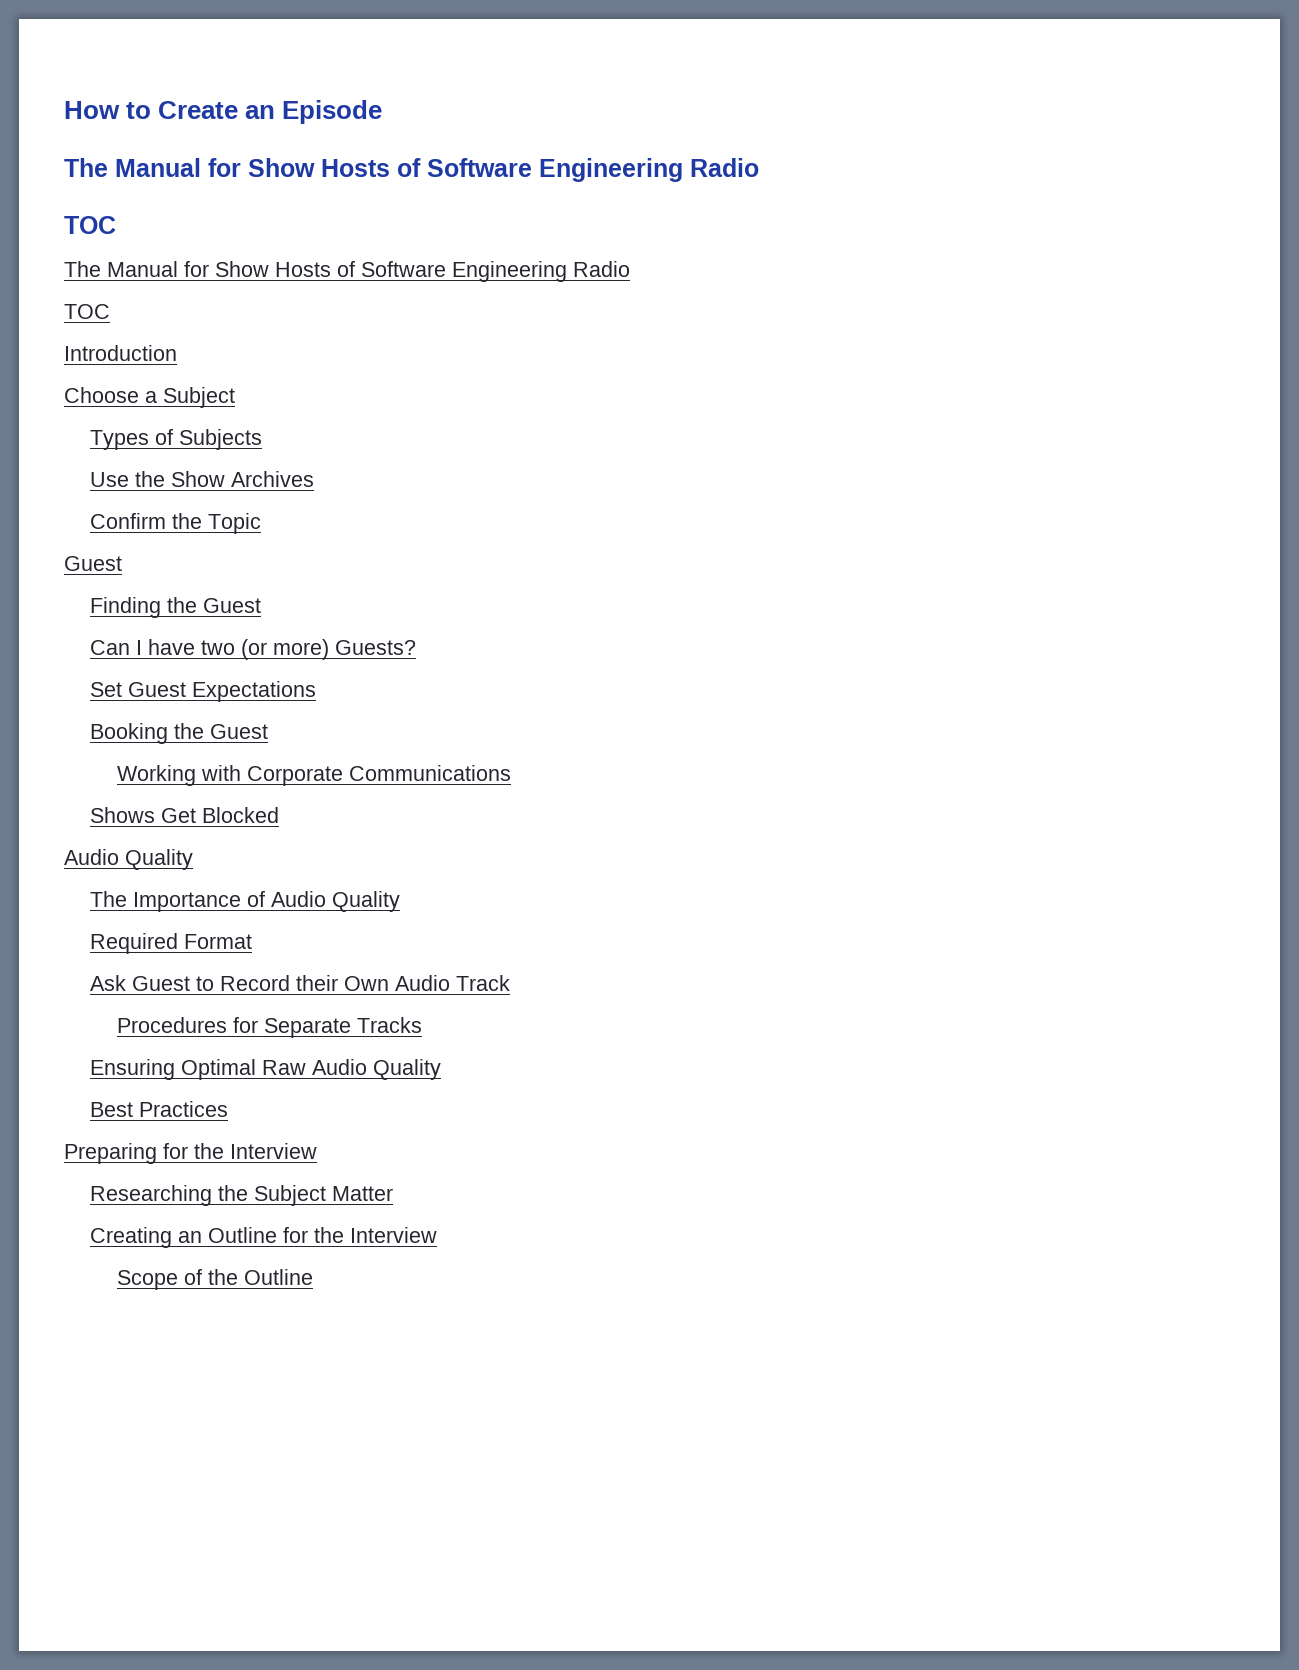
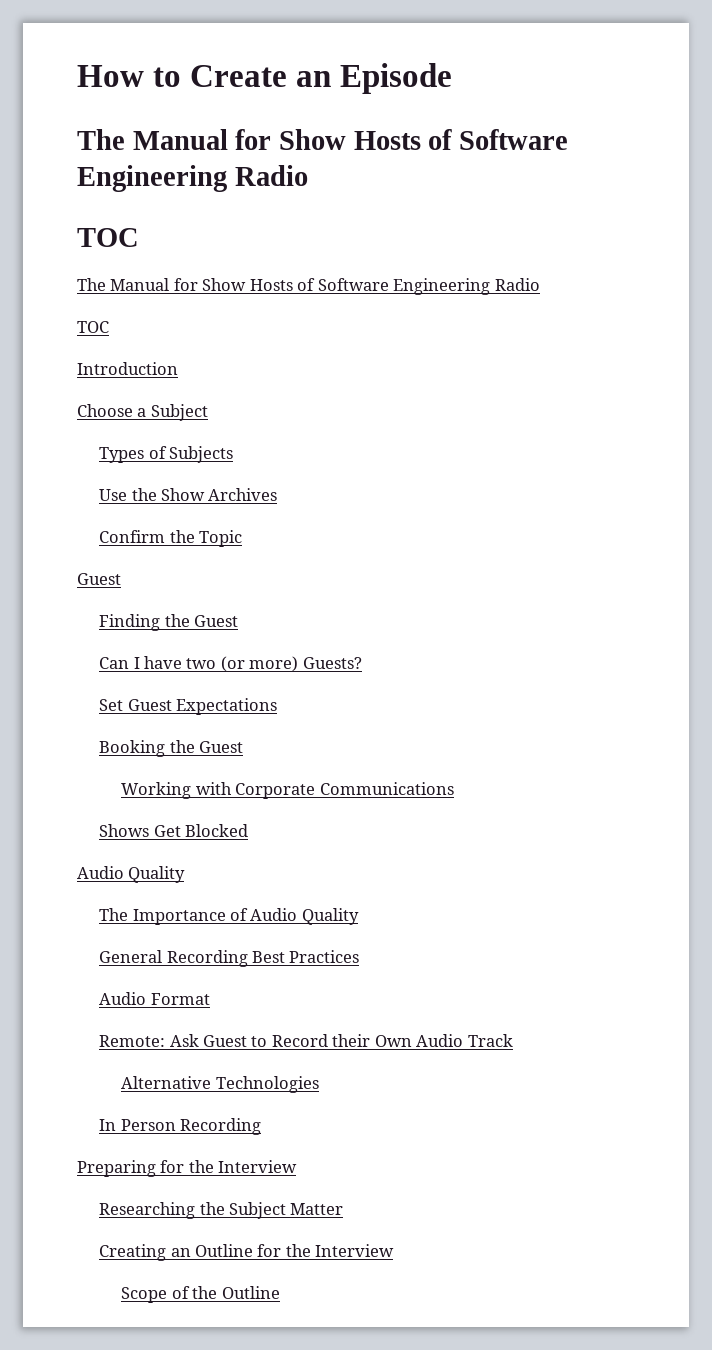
- Required Format
+ General Recording Best Practices
+ Audio Format
- Ask Guest to Record their Own Audio Track
+ Remote: Ask Guest to Record their Own Audio Track
- Procedures for Separate Tracks
- Ensuring Optimal Raw Audio Quality
- Best Practices
+ Alternative Technologies
+ In Person Recording

